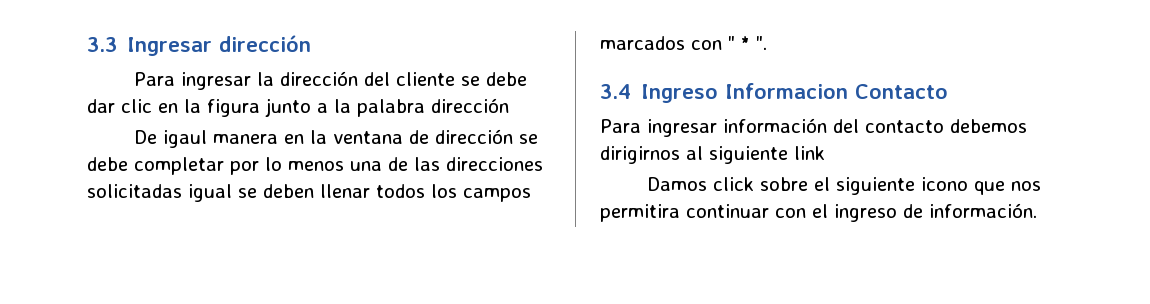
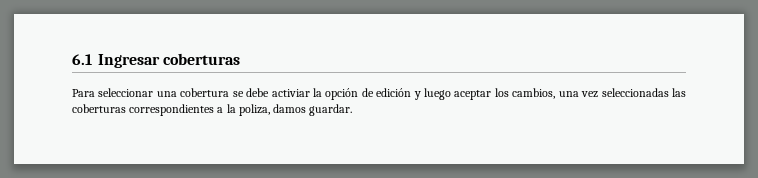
- 3.3 Ingresar dirección
- Para ingresar la dirección del cliente se debe dar clic en la figura junto a la palabra dirección
- De igaul manera en la ventana de dirección se debe completar por lo menos una de las direcciones solicitadas igual se deben llenar todos los campos marcados con " * ".
- 3.4 Ingreso Informacion Contacto
- Para ingresar información del contacto debemos dirigirnos al siguiente link
- Damos click sobre el siguiente icono que nos permitira continuar con el ingreso de información.
+ 6.1 Ingresar coberturas
+ Para seleccionar una cobertura se debe activiar la opción de edición y luego aceptar los cambios, una vez seleccionadas las coberturas correspondientes a la poliza, damos guardar.

